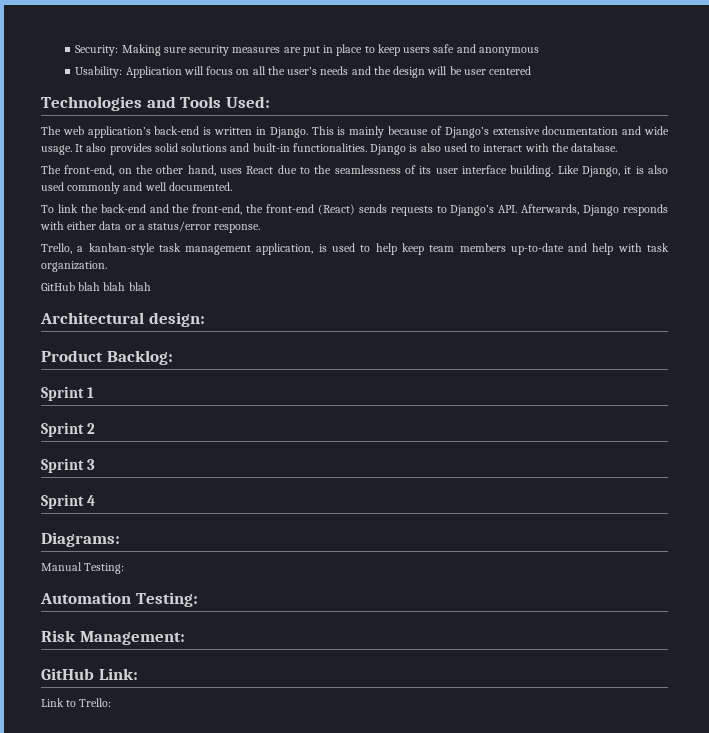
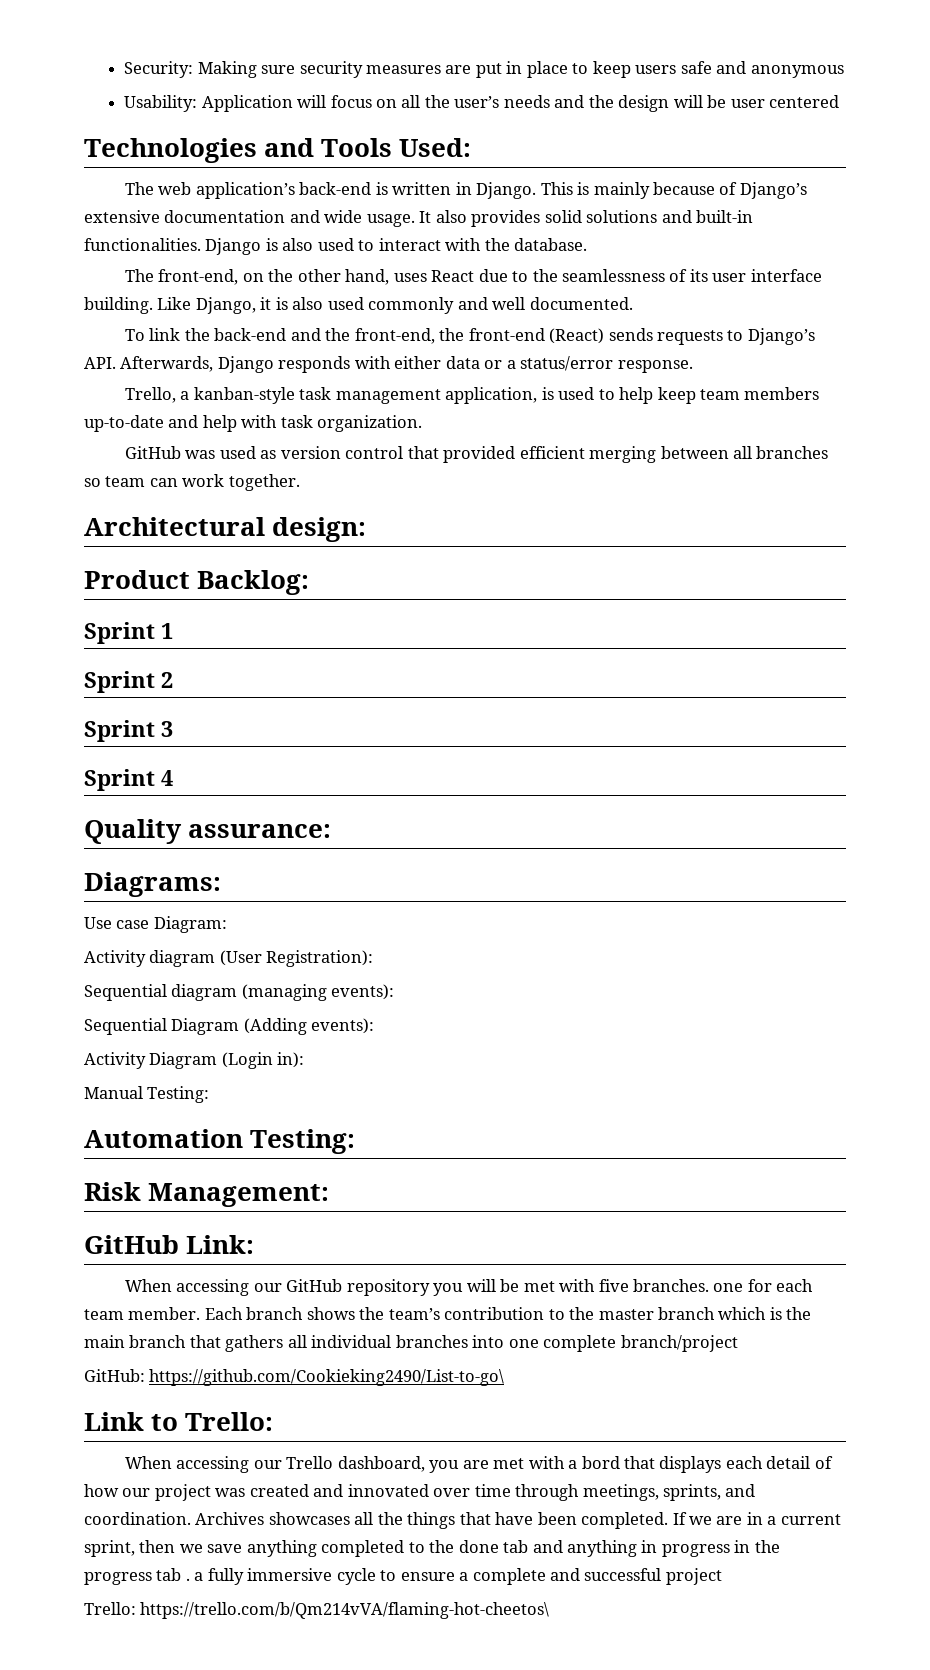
- GitHub blah blah blah
+ GitHub was used as version control that provided efficient merging between all branches so team can work together.
+ Quality assurance:
+ Use case Diagram:
+ Activity diagram (User Registration):
+ Sequential diagram (managing events):
+ Sequential Diagram (Adding events):
+ Activity Diagram (Login in):
+ When accessing our GitHub repository you will be met with five branches. one for each team member. Each branch shows the team’s contribution to the master branch which is the main branch that gathers all individual branches into one complete branch/project
+ GitHub: https://github.com/Cookieking2490/List-to-go\
  Link to Trello:
+ When accessing our Trello dashboard, you are met with a bord that displays each detail of how our project was created and innovated over time through meetings, sprints, and coordination. Archives showcases all the things that have been completed. If we are in a current sprint, then we save anything completed to the done tab and anything in progress in the progress tab . a fully immersive cycle to ensure a complete and successful project
+ Trello: https://trello.com/b/Qm214vVA/flaming-hot-cheetos\

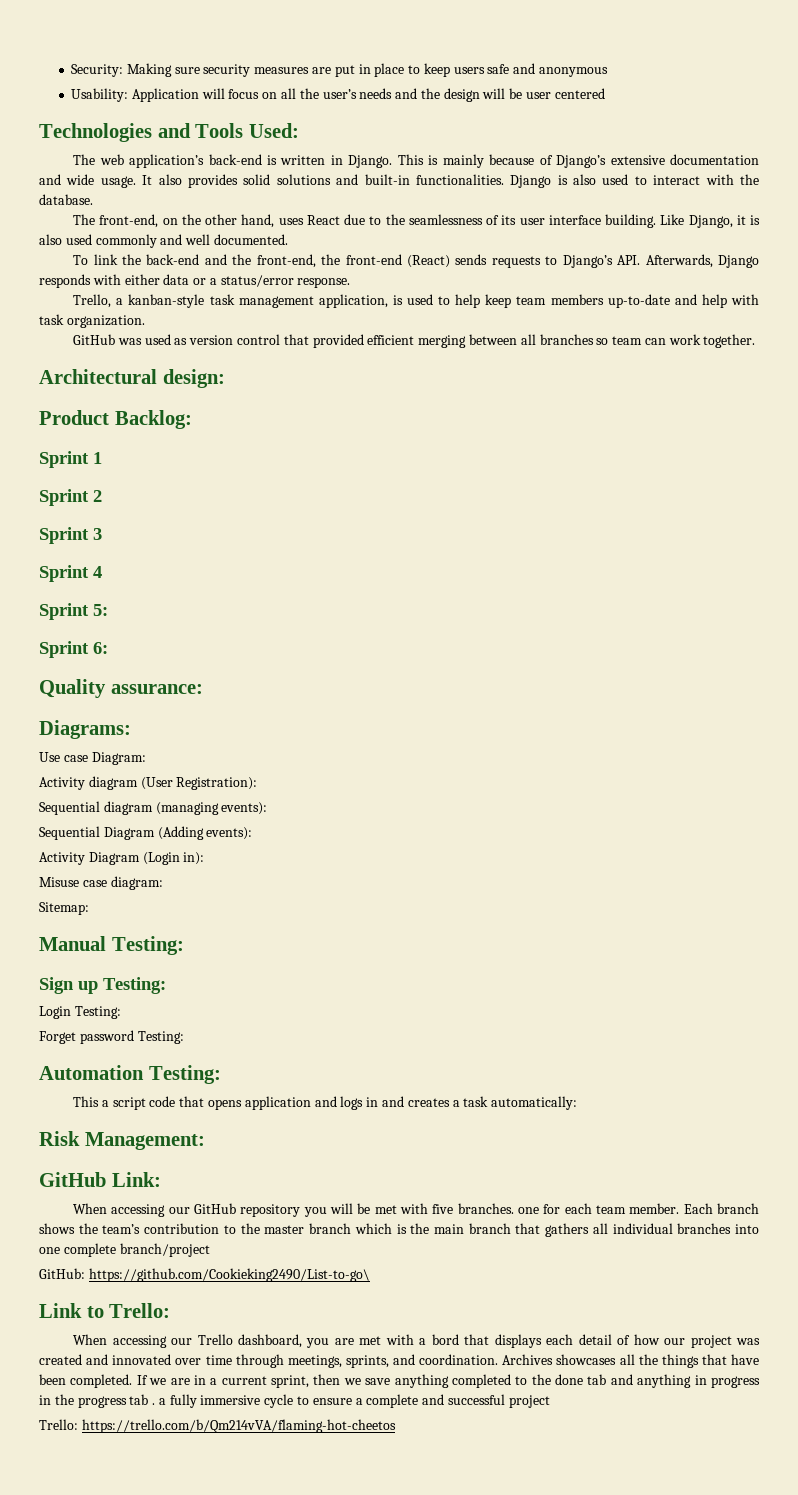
+ Sprint 5:
+ Sprint 6:
+ Misuse case diagram:
+ Sitemap:
  Manual Testing:
+ Sign up Testing:
+ Login Testing:
+ Forget password Testing:
  Automation Testing:
+ This a script code that opens application and logs in and creates a task automatically:
- Trello: https://trello.com/b/Qm214vVA/flaming-hot-cheetos\
+ Trello: https://trello.com/b/Qm214vVA/flaming-hot-cheetos

